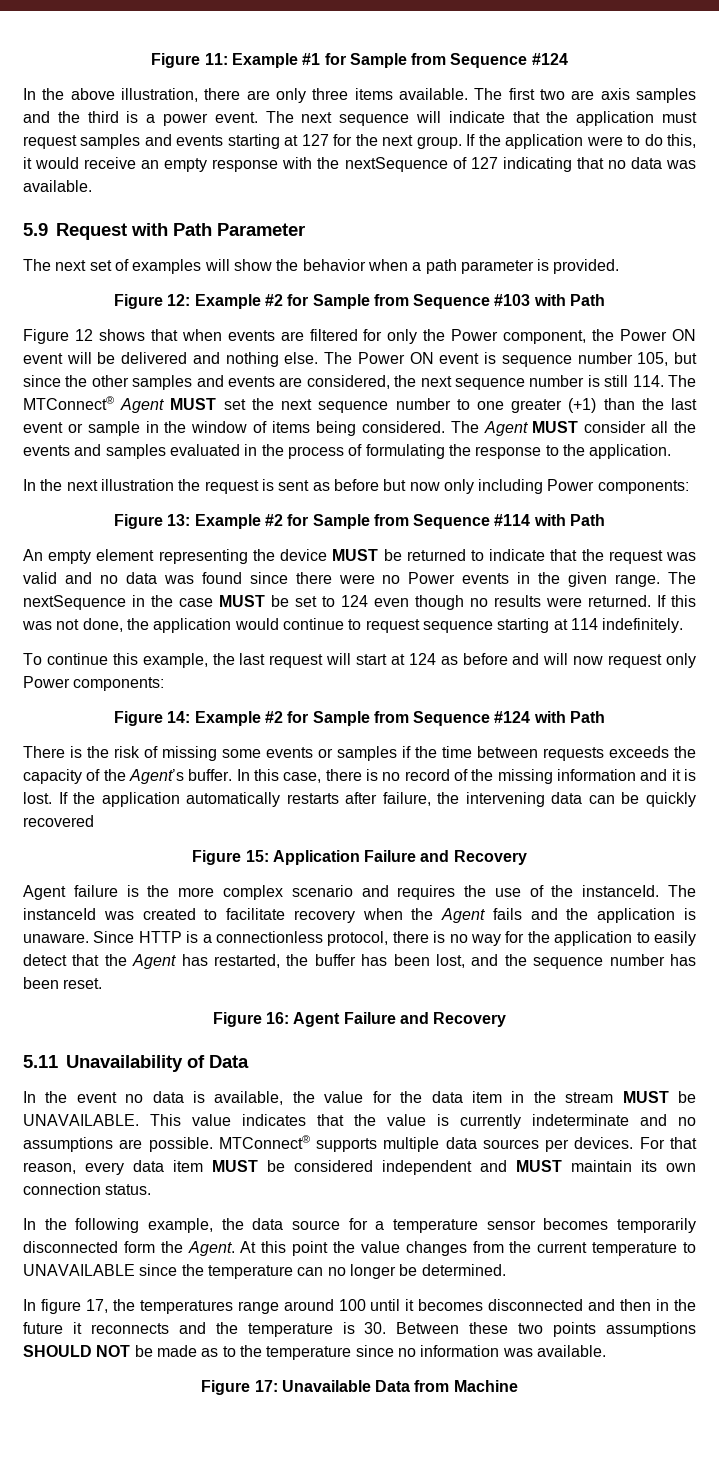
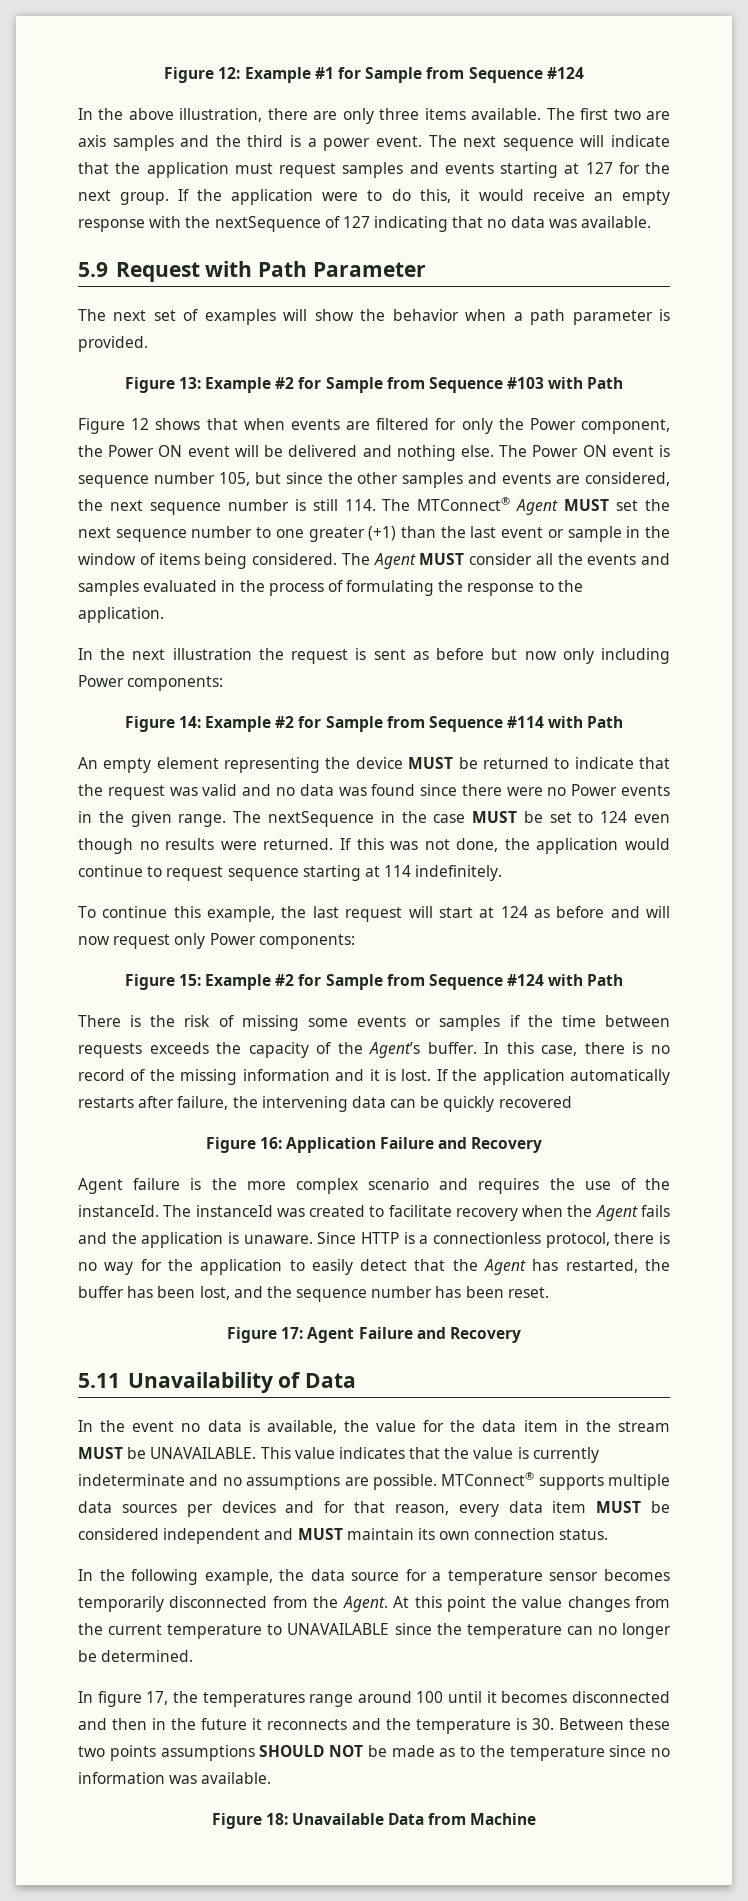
- Figure 11: Example #1 for Sample from Sequence #124
+ Figure 12: Example #1 for Sample from Sequence #124
- Figure 12: Example #2 for Sample from Sequence #103 with Path
+ Figure 13: Example #2 for Sample from Sequence #103 with Path
- Figure 13: Example #2 for Sample from Sequence #114 with Path
+ Figure 14: Example #2 for Sample from Sequence #114 with Path
- Figure 14: Example #2 for Sample from Sequence #124 with Path
+ Figure 15: Example #2 for Sample from Sequence #124 with Path
- Figure 15: Application Failure and Recovery
+ Figure 16: Application Failure and Recovery
- Figure 16: Agent Failure and Recovery
+ Figure 17: Agent Failure and Recovery
- MTConnect® supports multiple data sources per devices. For that reason, every data item MUST be considered independent and MUST maintain its own connection status.
+ MTConnect® supports multiple data sources per devices and for that reason, every data item MUST be considered independent and MUST maintain its own connection status.
- In the following example, the data source for a temperature sensor becomes temporarily disconnected form the Agent.
+ In the following example, the data source for a temperature sensor becomes temporarily disconnected from the Agent.
- Figure 17: Unavailable Data from Machine
+ Figure 18: Unavailable Data from Machine

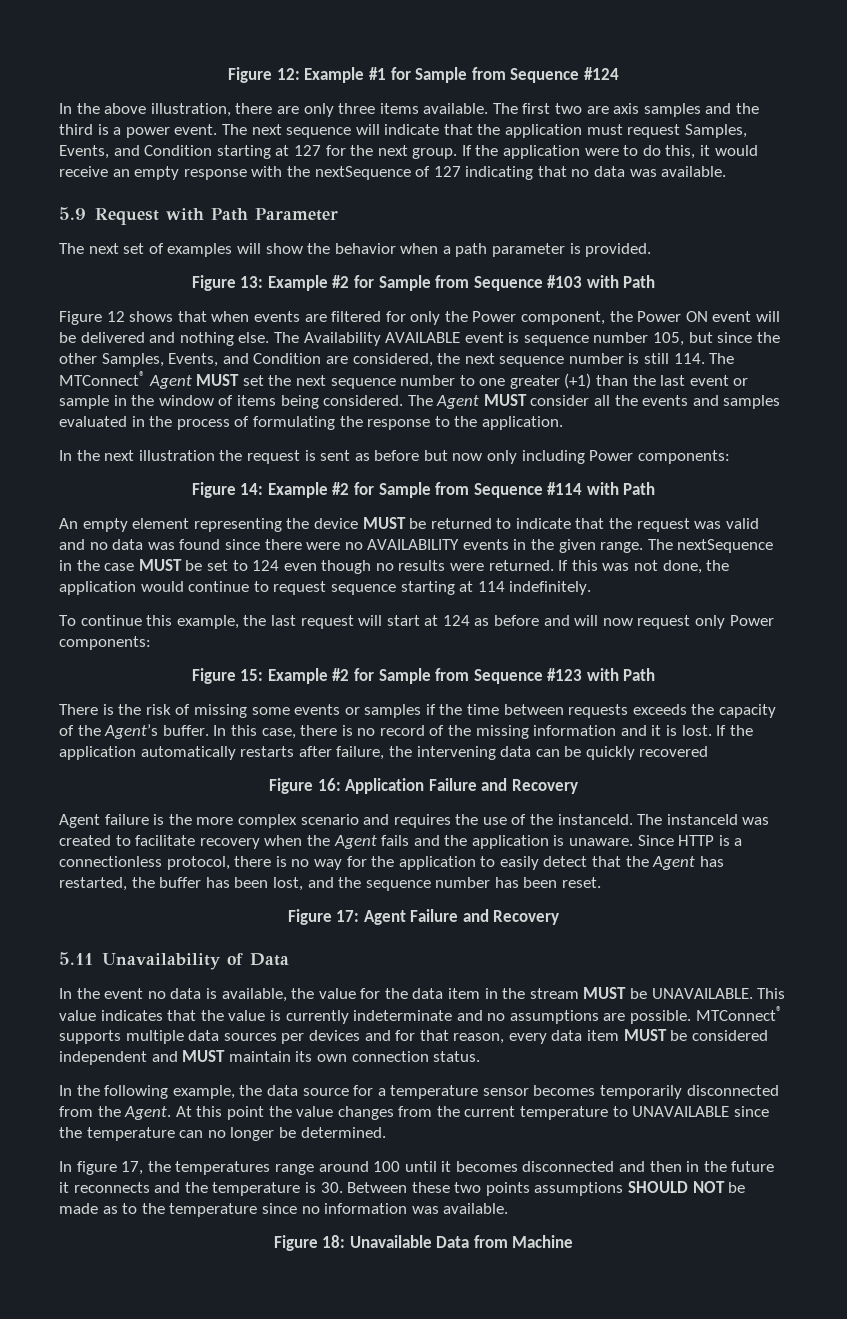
- The next sequence will indicate that the application must request samples and events starting at 127 for the next group.
+ The next sequence will indicate that the application must request Samples, Events, and Condition starting at 127 for the next group.
- The Power ON event is sequence number 105, but since the other samples and events are considered, the next sequence number is still 114. The MTConnect® Agent MUST set the next sequence number to one greater (+1) than the last event or sample in the window of items being considered.
+ The Availability AVAILABLE event is sequence number 105, but since the other Samples, Events, and Condition are considered, the next sequence number is still 114. The MTConnect® Agent MUST set the next sequence number to one greater (+1) than the last event or sample in the window of items being considered.
- An empty element representing the device MUST be returned to indicate that the request was valid and no data was found since there were no Power events in the given range.
+ An empty element representing the device MUST be returned to indicate that the request was valid and no data was found since there were no AVAILABILITY events in the given range.
- Figure 15: Example #2 for Sample from Sequence #124 with Path
+ Figure 15: Example #2 for Sample from Sequence #123 with Path

